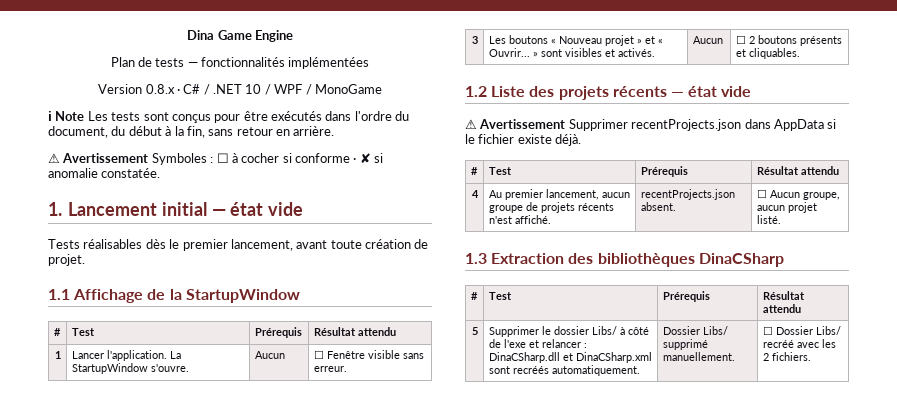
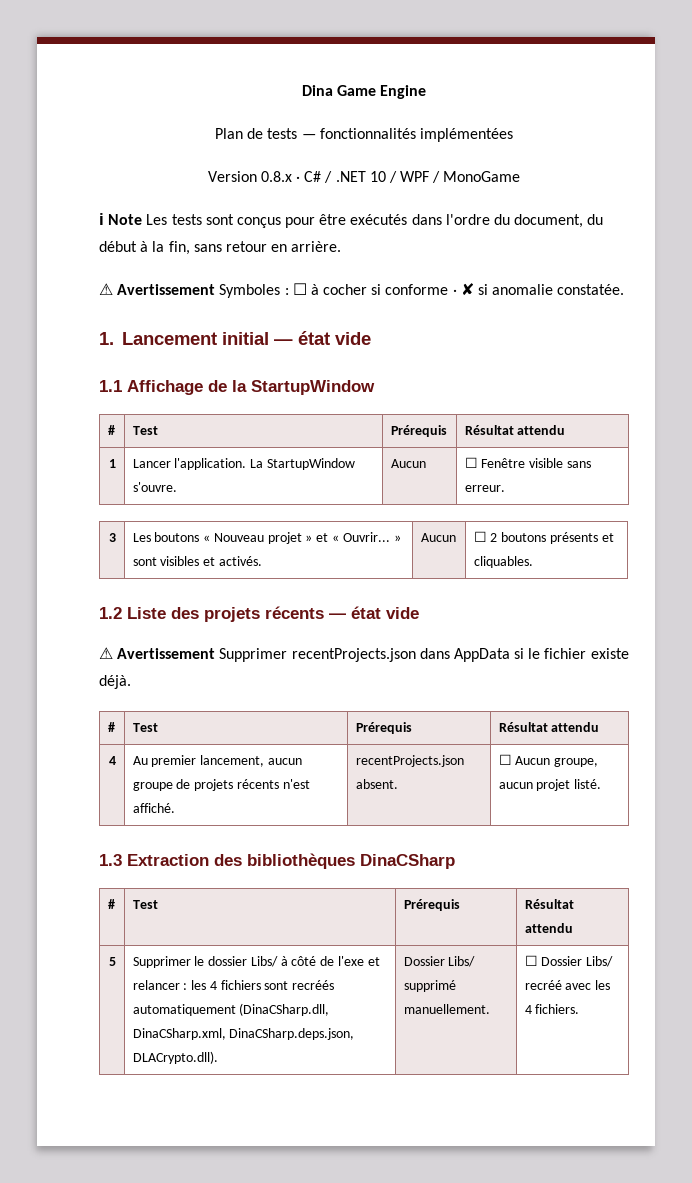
- Tests réalisables dès le premier lancement, avant toute création de projet.
- 5 | Supprimer le dossier Libs/ à côté de l'exe et relancer : DinaCSharp.dll et DinaCSharp.xml sont recréés automatiquement. | Dossier Libs/ supprimé manuellement. | ☐ Dossier Libs/ recréé avec les 2 fichiers.
+ 5 | Supprimer le dossier Libs/ à côté de l'exe et relancer : les 4 fichiers sont recréés automatiquement (DinaCSharp.dll, DinaCSharp.xml, DinaCSharp.deps.json, DLACrypto.dll). | Dossier Libs/ supprimé manuellement. | ☐ Dossier Libs/ recréé avec les 4 fichiers.

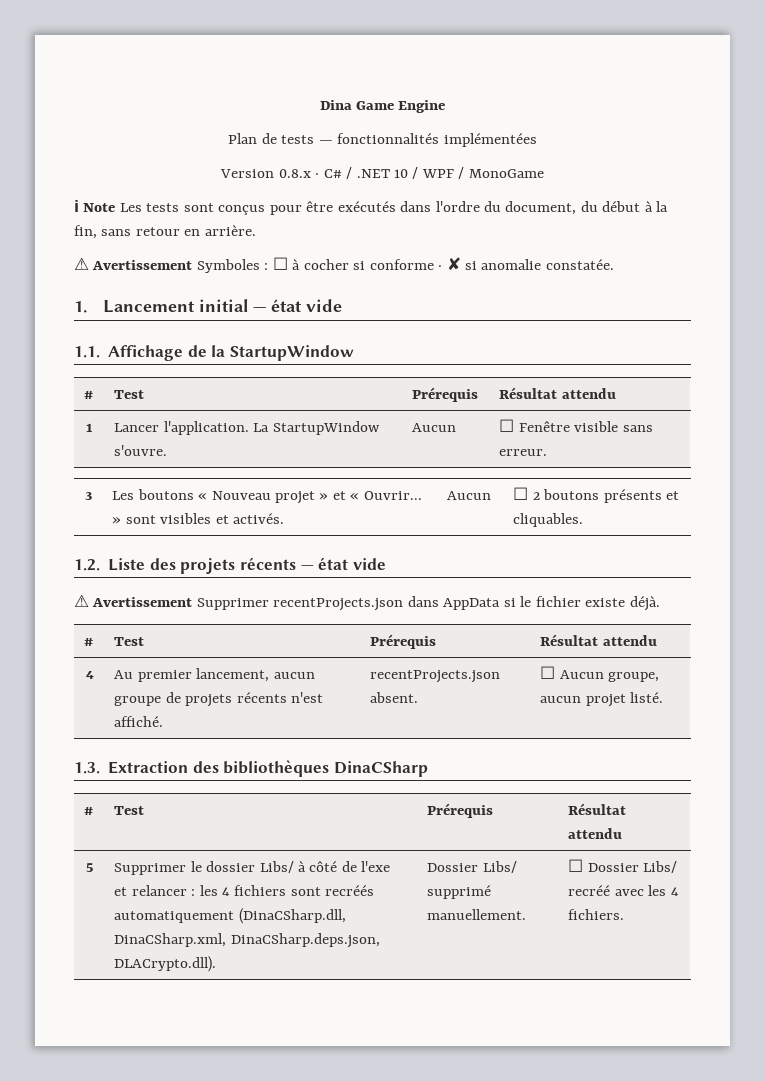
- 1.1 Affichage de la StartupWindow
+ 1.1. Affichage de la StartupWindow
- 1.2 Liste des projets récents — état vide
+ 1.2. Liste des projets récents — état vide
- 1.3 Extraction des bibliothèques DinaCSharp
+ 1.3. Extraction des bibliothèques DinaCSharp

